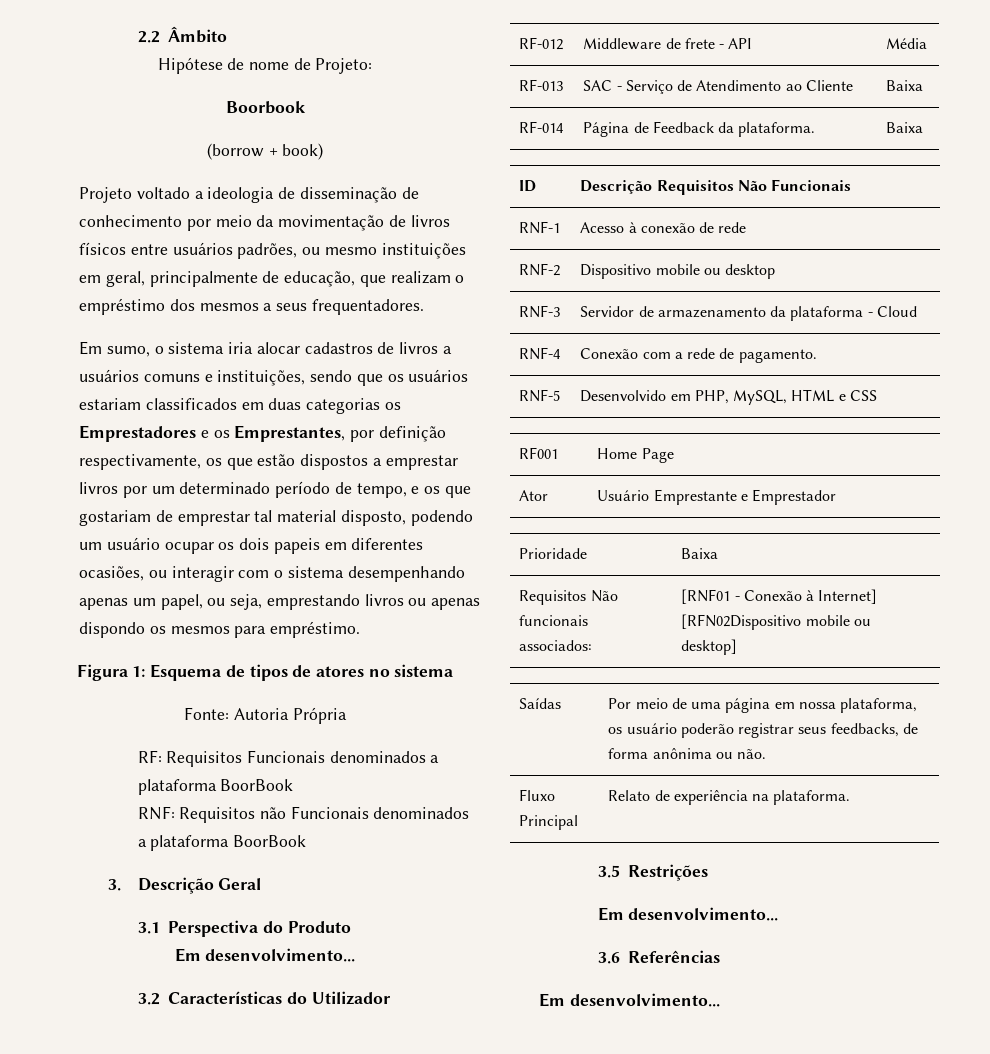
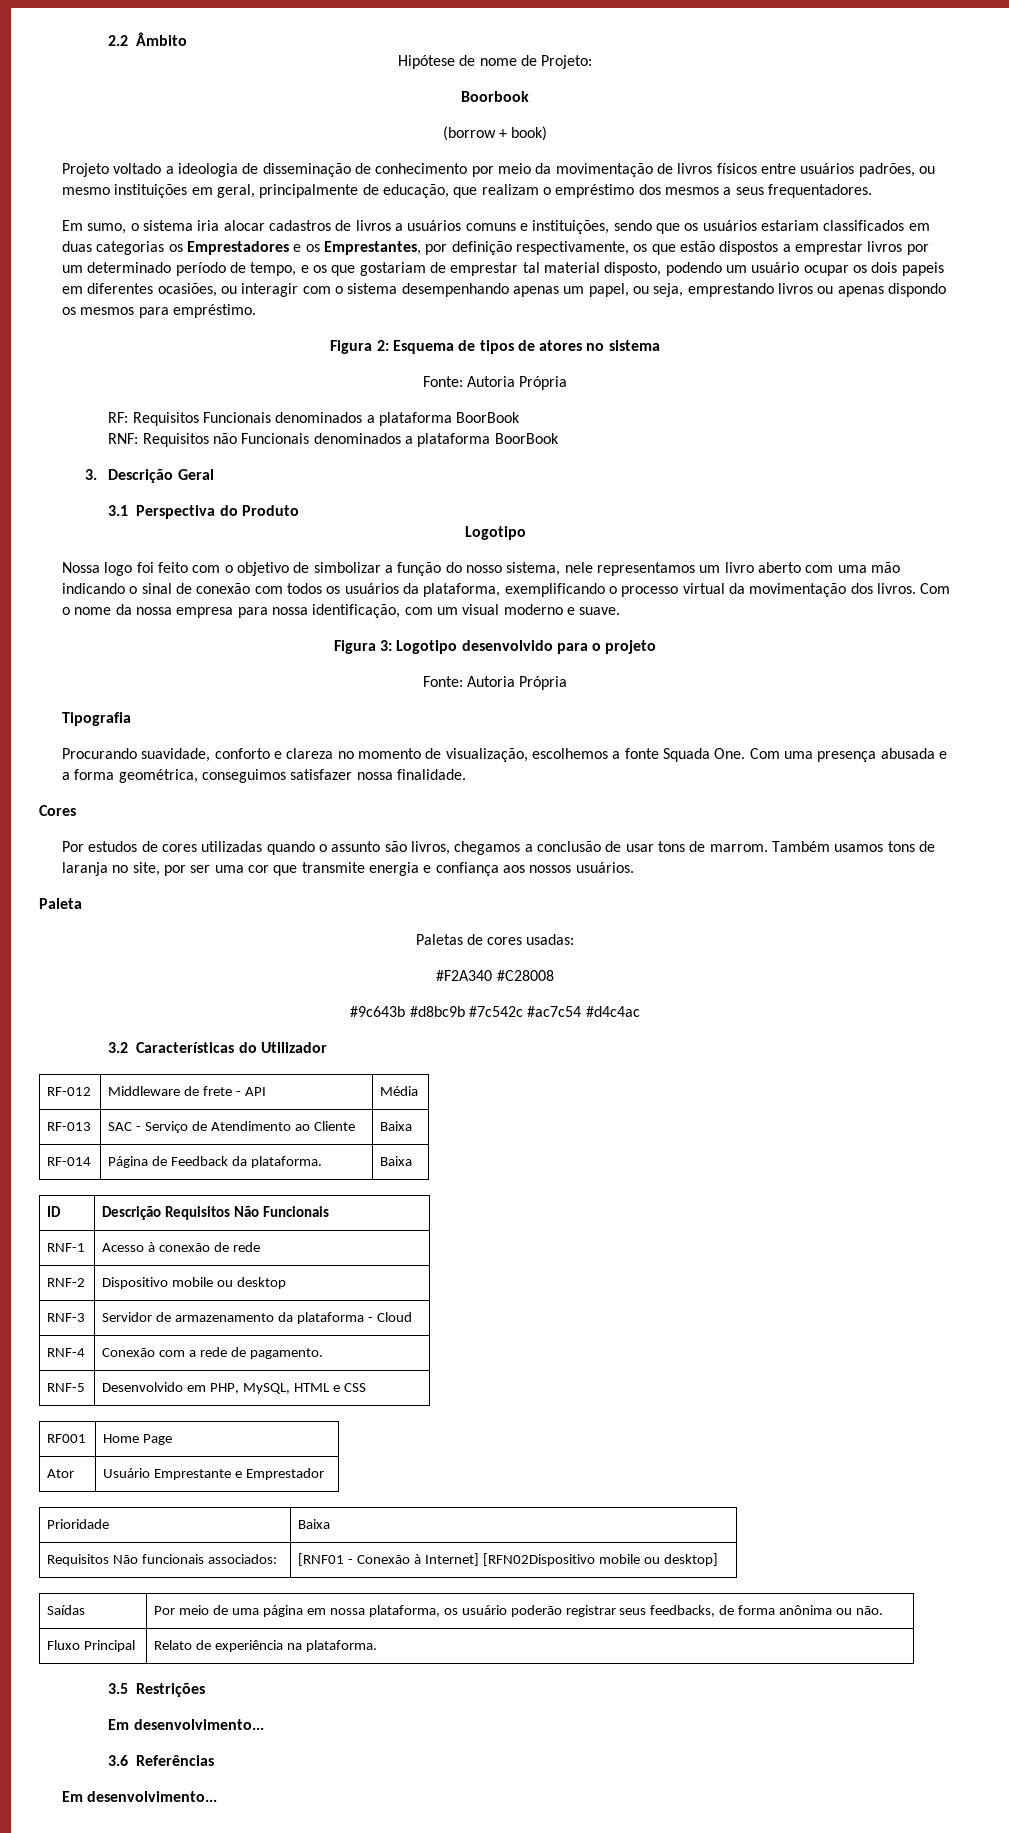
- Figura 1: Esquema de tipos de atores no sistema
+ Figura 2: Esquema de tipos de atores no sistema
  3.1 Perspectiva do Produto
- Em desenvolvimento...
+ Logotipo
+ Nossa logo foi feito com o objetivo de simbolizar a função do nosso sistema, nele representamos um livro aberto com uma mão indicando o sinal de conexão com todos os usuários da plataforma, exemplificando o processo virtual da movimentação dos livros. Com o nome da nossa empresa para nossa identificação, com um visual moderno e suave.
+ Figura 3: Logotipo desenvolvido para o projeto
+ Fonte: Autoria Própria
+ Tipografia
+ Procurando suavidade, conforto e clareza no momento de visualização, escolhemos a fonte Squada One. Com uma presença abusada e a forma geométrica, conseguimos satisfazer nossa finalidade.
+ Cores
+ Por estudos de cores utilizadas quando o assunto são livros, chegamos a conclusão de usar tons de marrom. Também usamos tons de laranja no site, por ser uma cor que transmite energia e confiança aos nossos usuários.
+ Paleta
+ Paletas de cores usadas:
+ #F2A340 #C28008
+ #9c643b #d8bc9b #7c542c #ac7c54 #d4c4ac

